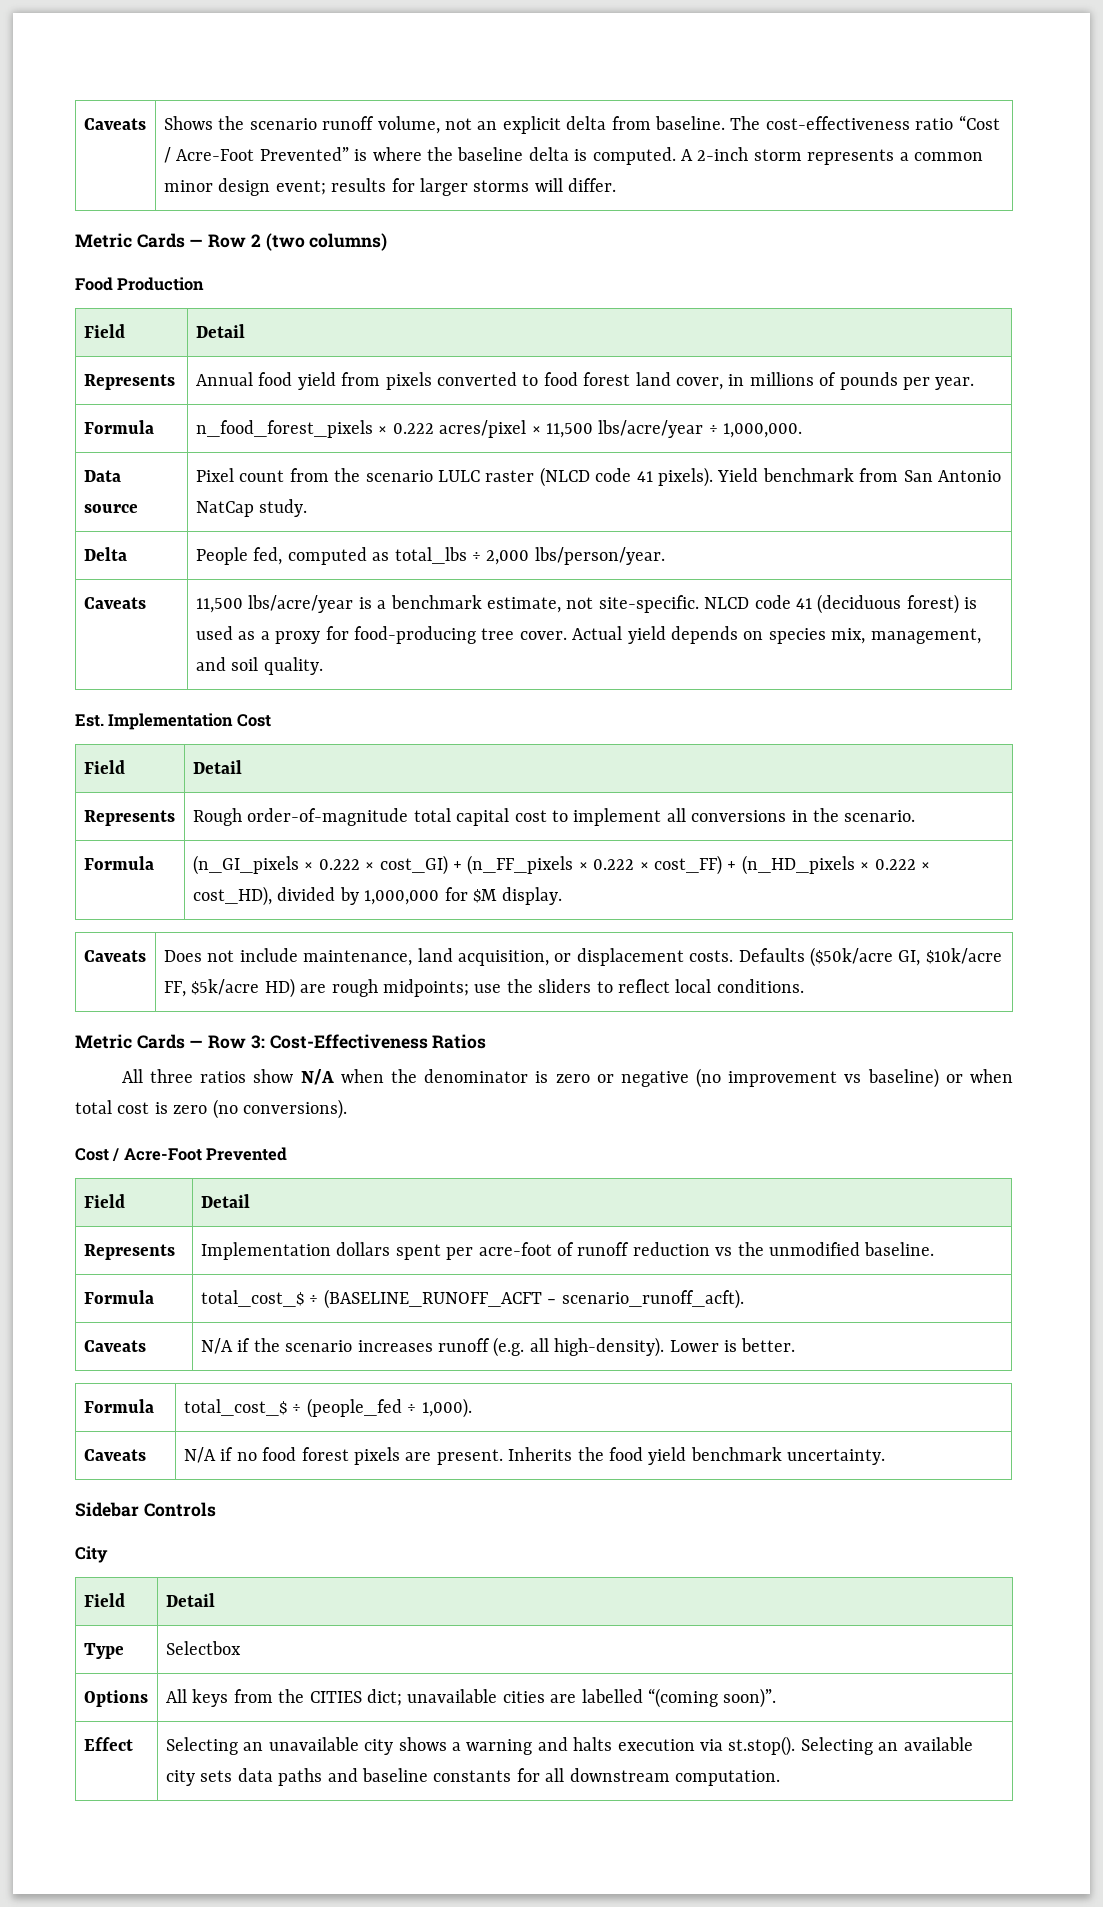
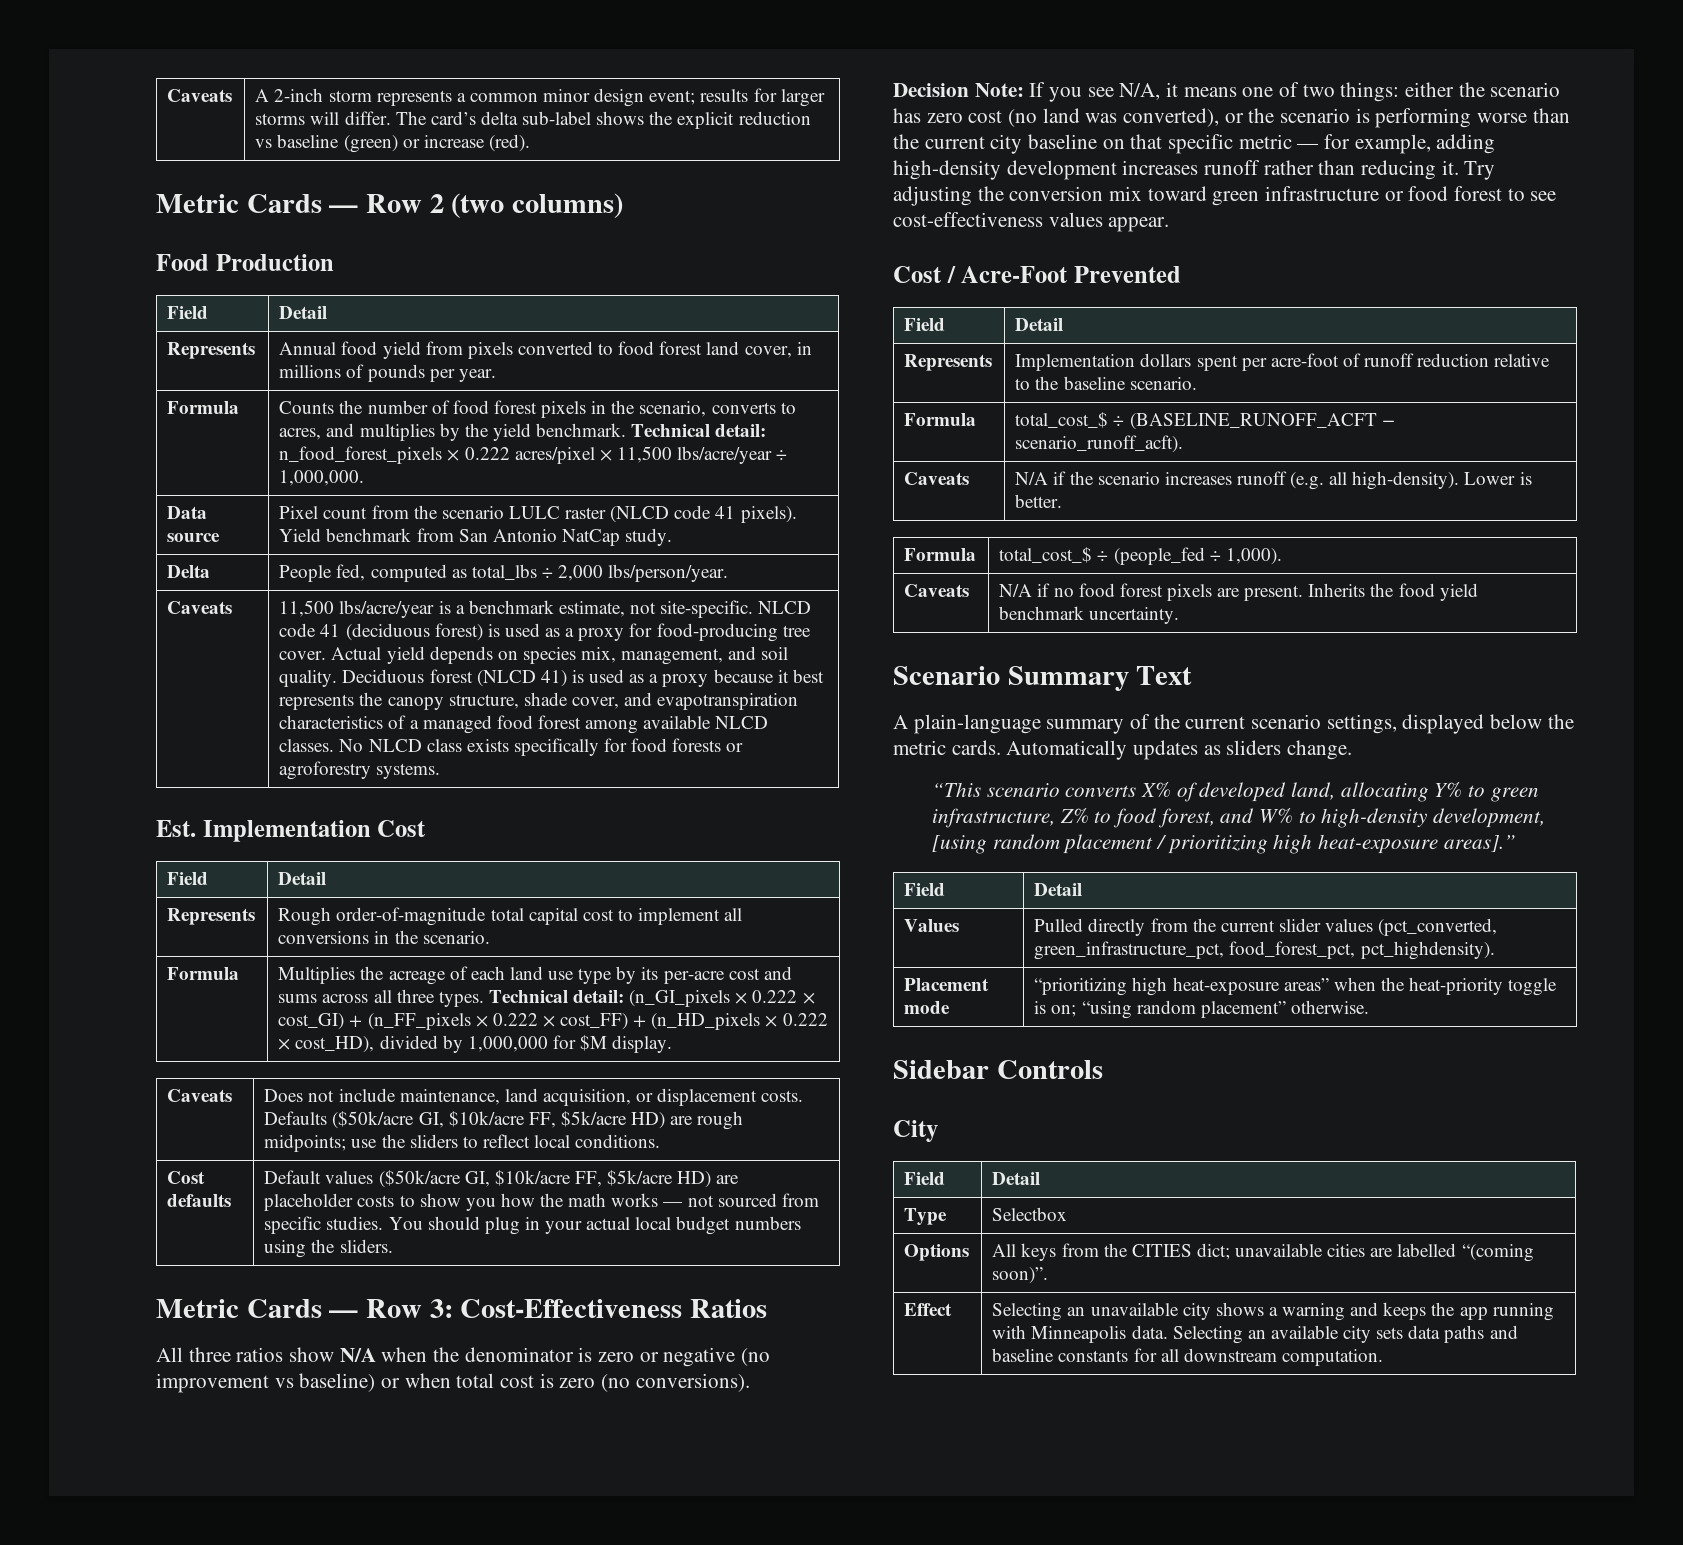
- Caveats | Shows the scenario runoff volume, not an explicit delta from baseline. The cost-effectiveness ratio “Cost / Acre-Foot Prevented” is where the baseline delta is computed. A 2-inch storm represents a common minor design event; results for larger storms will differ.
+ Caveats | A 2-inch storm represents a common minor design event; results for larger storms will differ. The card’s delta sub-label shows the explicit reduction vs baseline (green) or increase (red).
- Formula | n_food_forest_pixels × 0.222 acres/pixel × 11,500 lbs/acre/year ÷ 1,000,000.
+ Formula | Counts the number of food forest pixels in the scenario, converts to acres, and multiplies by the yield benchmark. Technical detail: n_food_forest_pixels × 0.222 acres/pixel × 11,500 lbs/acre/year ÷ 1,000,000.
+ Deciduous forest (NLCD 41) is used as a proxy because it best represents the canopy structure, shade cover, and evapotranspiration characteristics of a managed food forest among available NLCD classes. No NLCD class exists specifically for food forests or agroforestry systems.
- (n_GI_pixels × 0.222 × cost_GI) + (n_FF_pixels × 0.222 × cost_FF) + (n_HD_pixels × 0.222 × cost_HD), divided by 1,000,000 for $M display.
+ Multiplies the acreage of each land use type by its per-acre cost and sums across all three types. Technical detail: (n_GI_pixels × 0.222 × cost_GI) + (n_FF_pixels × 0.222 × cost_FF) + (n_HD_pixels × 0.222 × cost_HD), divided by 1,000,000 for $M display.
+ Cost defaults | Default values ($50k/acre GI, $10k/acre FF, $5k/acre HD) are placeholder costs to show you how the math works — not sourced from specific studies. You should plug in your actual local budget numbers using the sliders.
+ Decision Note: If you see N/A, it means one of two things: either the scenario has zero cost (no land was converted), or the scenario is performing worse than the current city baseline on that specific metric — for example, adding high-density development increases runoff rather than reducing it. Try adjusting the conversion mix toward green infrastructure or food forest to see cost-effectiveness values appear.
- Represents | Implementation dollars spent per acre-foot of runoff reduction vs the unmodified baseline.
+ Represents | Implementation dollars spent per acre-foot of runoff reduction relative to the baseline scenario.
+ Scenario Summary Text
+ A plain-language summary of the current scenario settings, displayed below the metric cards. Automatically updates as sliders change.
+ “This scenario converts X% of developed land, allocating Y% to green infrastructure, Z% to food forest, and W% to high-density development, [using random placement / prioritizing high heat-exposure areas].”
+ Field | Detail
+ Values | Pulled directly from the current slider values (pct_converted, green_infrastructure_pct, food_forest_pct, pct_highdensity).
+ Placement mode | “prioritizing high heat-exposure areas” when the heat-priority toggle is on; “using random placement” otherwise.
- Effect | Selecting an unavailable city shows a warning and halts execution via st.stop(). Selecting an available city sets data paths and baseline constants for all downstream computation.
+ Effect | Selecting an unavailable city shows a warning and keeps the app running with Minneapolis data. Selecting an available city sets data paths and baseline constants for all downstream computation.

